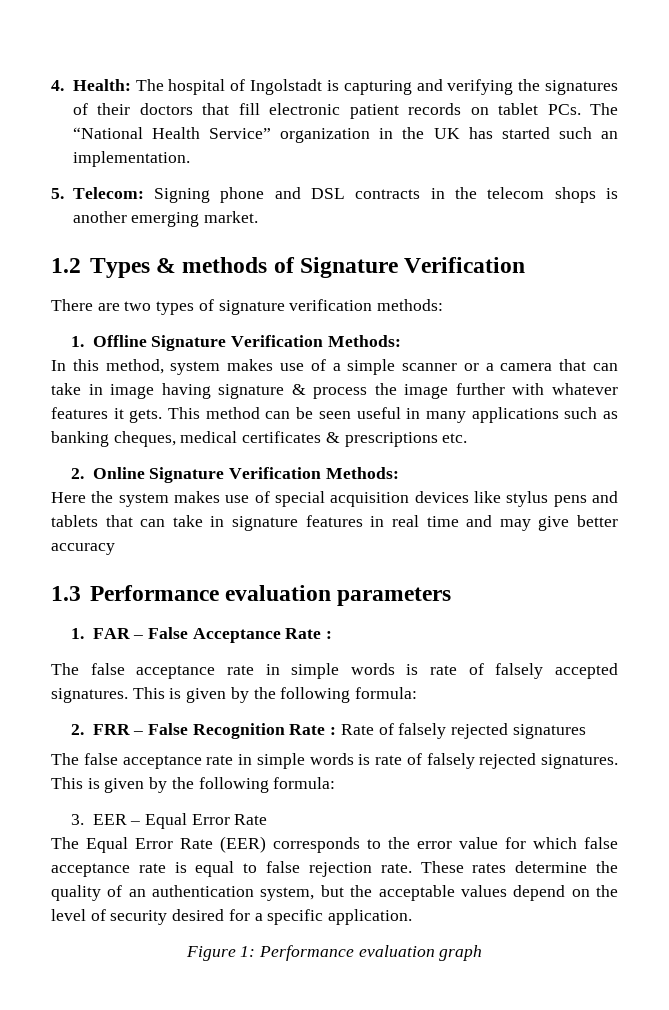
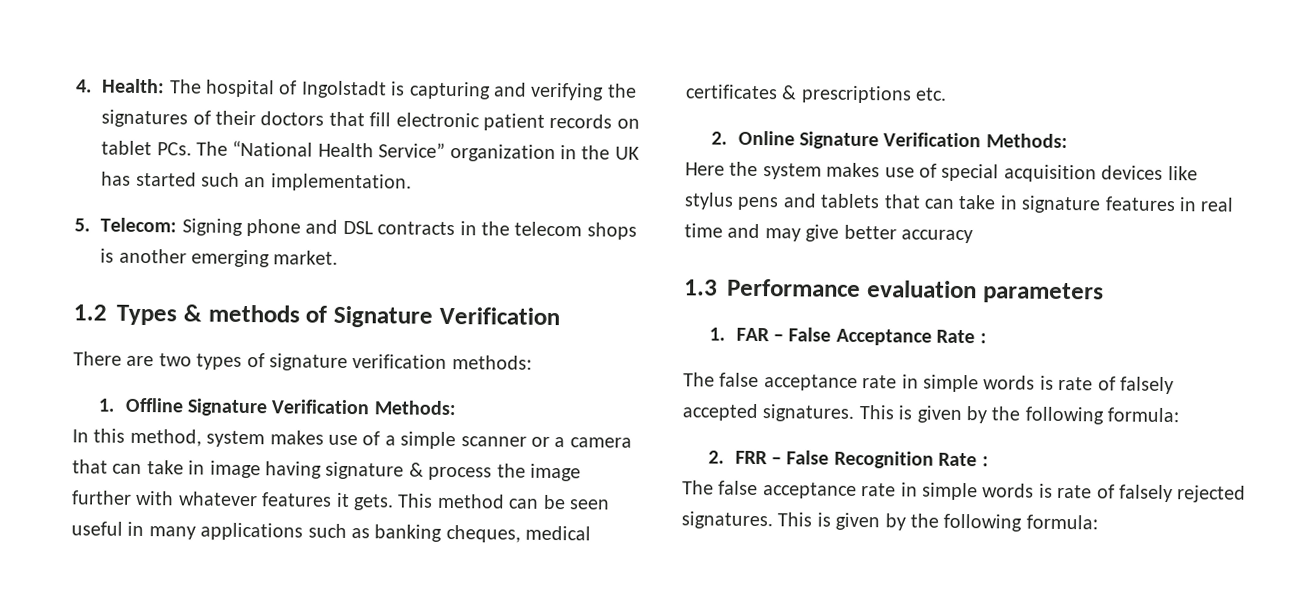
- 2. FRR – False Recognition Rate : Rate of falsely rejected signatures
+ 2. FRR – False Recognition Rate :
- 3. EER – Equal Error Rate
- The Equal Error Rate (EER) corresponds to the error value for which false acceptance rate is equal to false rejection rate. These rates determine the quality of an authentication system, but the acceptable values depend on the level of security desired for a specific application.
- Figure 1: Performance evaluation graph

